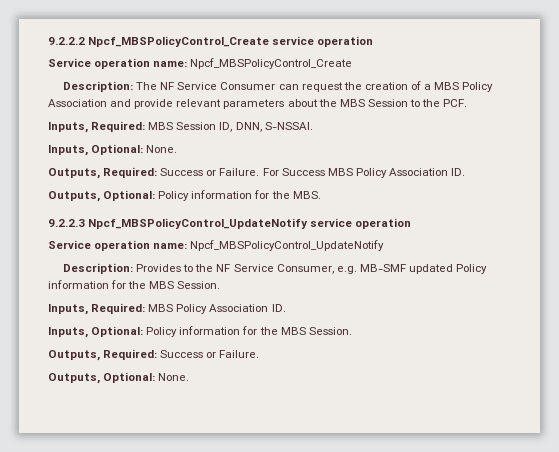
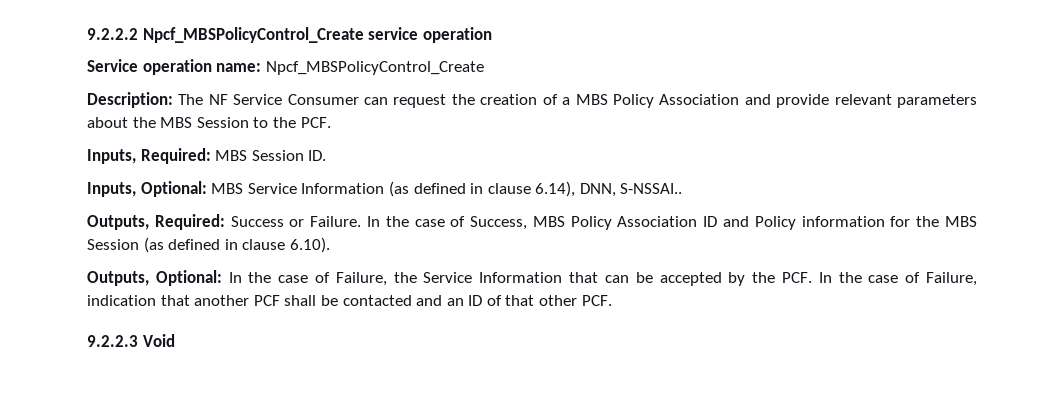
- Inputs, Required: MBS Session ID, DNN, S-NSSAI.
- Inputs, Optional: None.
- Outputs, Required: Success or Failure. For Success MBS Policy Association ID.
- Outputs, Optional: Policy information for the MBS.
- 9.2.2.3 Npcf_MBSPolicyControl_UpdateNotify service operation
- Service operation name: Npcf_MBSPolicyControl_UpdateNotify
- Description: Provides to the NF Service Consumer, e.g. MB-SMF updated Policy information for the MBS Session.
- Inputs, Required: MBS Policy Association ID.
- Inputs, Optional: Policy information for the MBS Session.
- Outputs, Required: Success or Failure.
- Outputs, Optional: None.
+ Inputs, Required: MBS Session ID.
+ Inputs, Optional: MBS Service Information (as defined in clause 6.14), DNN, S-NSSAI..
+ Outputs, Required: Success or Failure. In the case of Success, MBS Policy Association ID and Policy information for the MBS Session (as defined in clause 6.10).
+ Outputs, Optional: In the case of Failure, the Service Information that can be accepted by the PCF. In the case of Failure, indication that another PCF shall be contacted and an ID of that other PCF.
+ 9.2.2.3 Void

